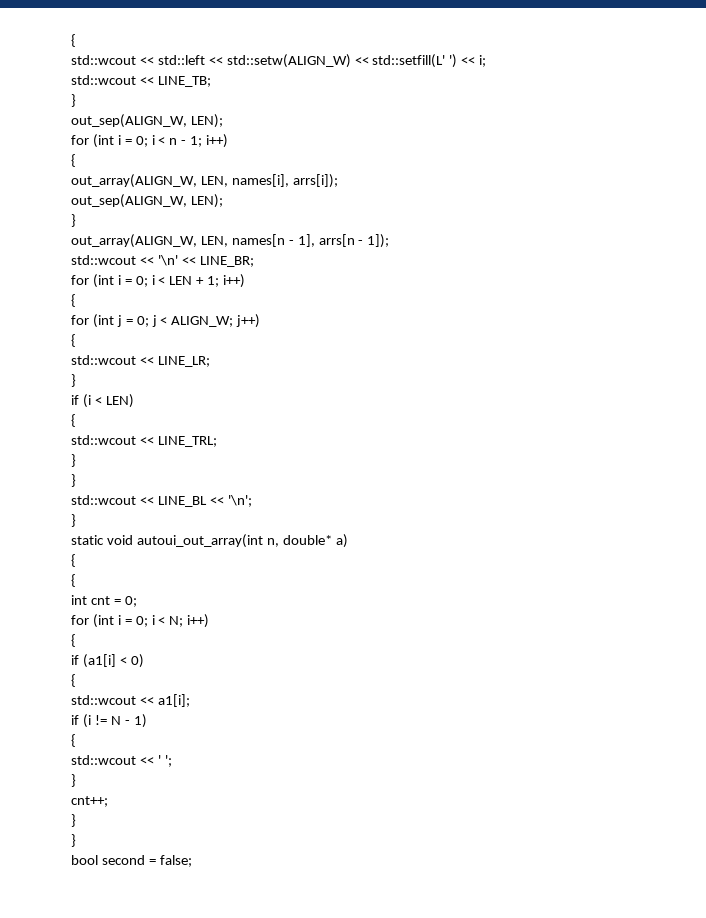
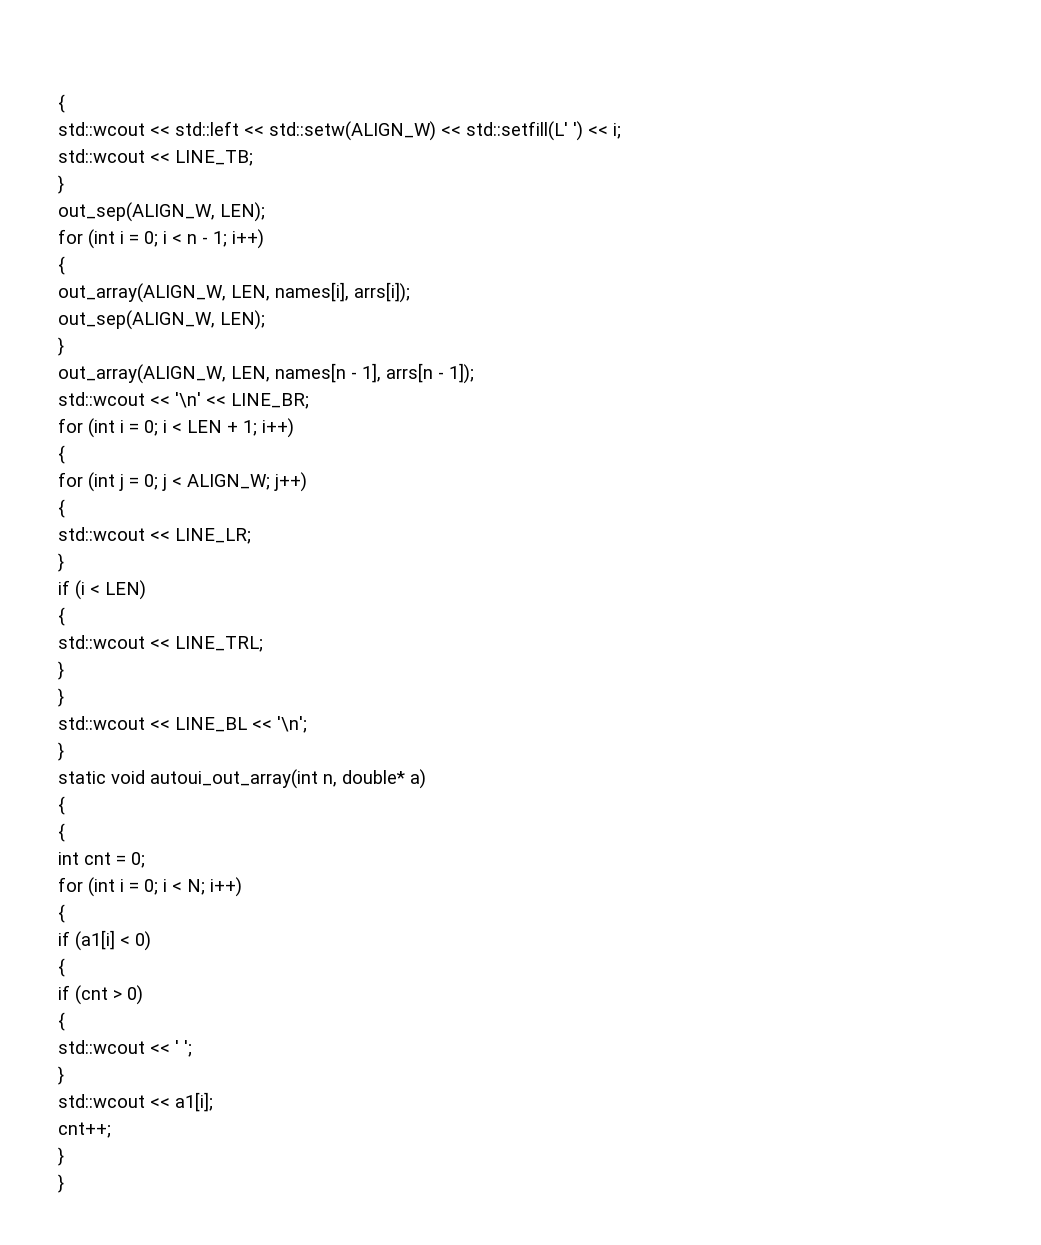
- std::wcout << a1[i];
- if (i != N - 1)
+ if (cnt > 0)
+ std::wcout << a1[i];
- bool second = false;

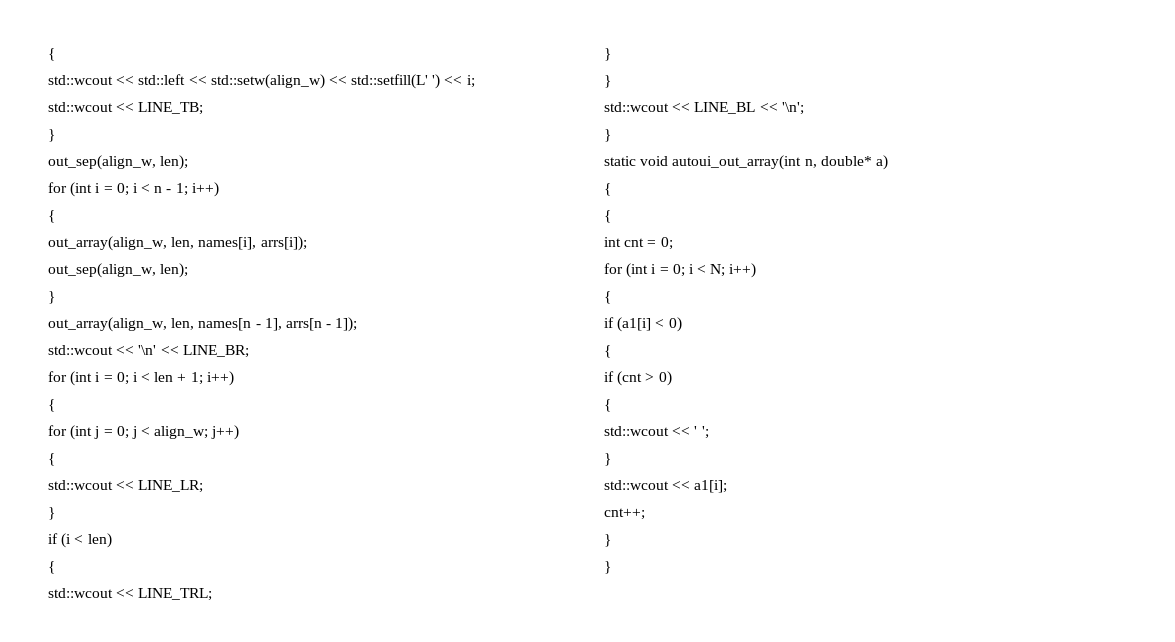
- std::wcout << std::left << std::setw(ALIGN_W) << std::setfill(L' ') << i;
+ std::wcout << std::left << std::setw(align_w) << std::setfill(L' ') << i;
  std::wcout << LINE_TB;
  }
- out_sep(ALIGN_W, LEN);
+ out_sep(align_w, len);
- out_array(ALIGN_W, LEN, names[i], arrs[i]);
- out_sep(ALIGN_W, LEN);
+ out_array(align_w, len, names[i], arrs[i]);
+ out_sep(align_w, len);
  }
- out_array(ALIGN_W, LEN, names[n - 1], arrs[n - 1]);
+ out_array(align_w, len, names[n - 1], arrs[n - 1]);
- for (int i = 0; i < LEN + 1; i++)
+ for (int i = 0; i < len + 1; i++)
- for (int j = 0; j < ALIGN_W; j++)
+ for (int j = 0; j < align_w; j++)
- if (i < LEN)
+ if (i < len)

